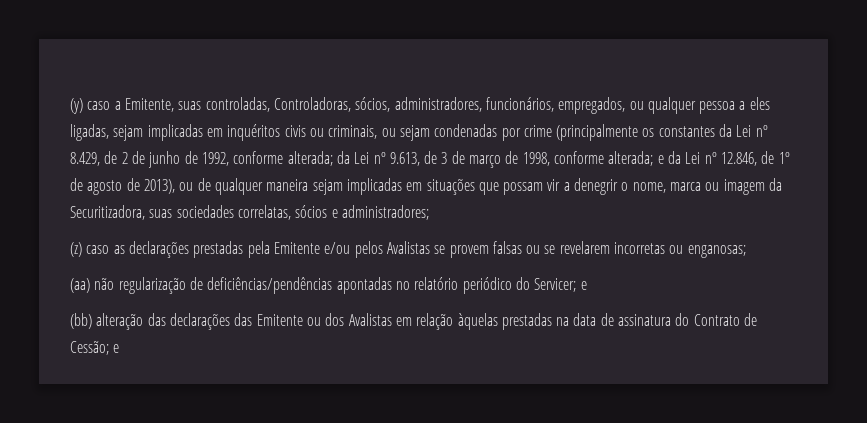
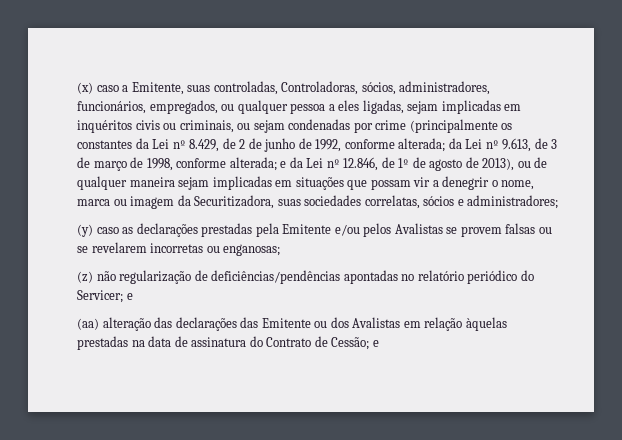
- (y) caso a Emitente, suas controladas, Controladoras, sócios, administradores, funcionários, empregados, ou qualquer pessoa a eles ligadas, sejam implicadas em inquéritos civis ou criminais, ou sejam condenadas por crime (principalmente os constantes da Lei nº 8.429, de 2 de junho de 1992, conforme alterada;
+ (x) caso a Emitente, suas controladas, Controladoras, sócios, administradores, funcionários, empregados, ou qualquer pessoa a eles ligadas, sejam implicadas em inquéritos civis ou criminais, ou sejam condenadas por crime (principalmente os constantes da Lei nº 8.429, de 2 de junho de 1992, conforme alterada;
- (z) caso as declarações prestadas pela Emitente e/ou pelos Avalistas se provem falsas ou se revelarem incorretas ou enganosas;
+ (y) caso as declarações prestadas pela Emitente e/ou pelos Avalistas se provem falsas ou se revelarem incorretas ou enganosas;
- (aa) não regularização de deficiências/pendências apontadas no relatório periódico do Servicer; e
+ (z) não regularização de deficiências/pendências apontadas no relatório periódico do Servicer; e
- (bb) alteração das declarações das Emitente ou dos Avalistas em relação àquelas prestadas na data de assinatura do Contrato de Cessão; e
+ (aa) alteração das declarações das Emitente ou dos Avalistas em relação àquelas prestadas na data de assinatura do Contrato de Cessão; e

